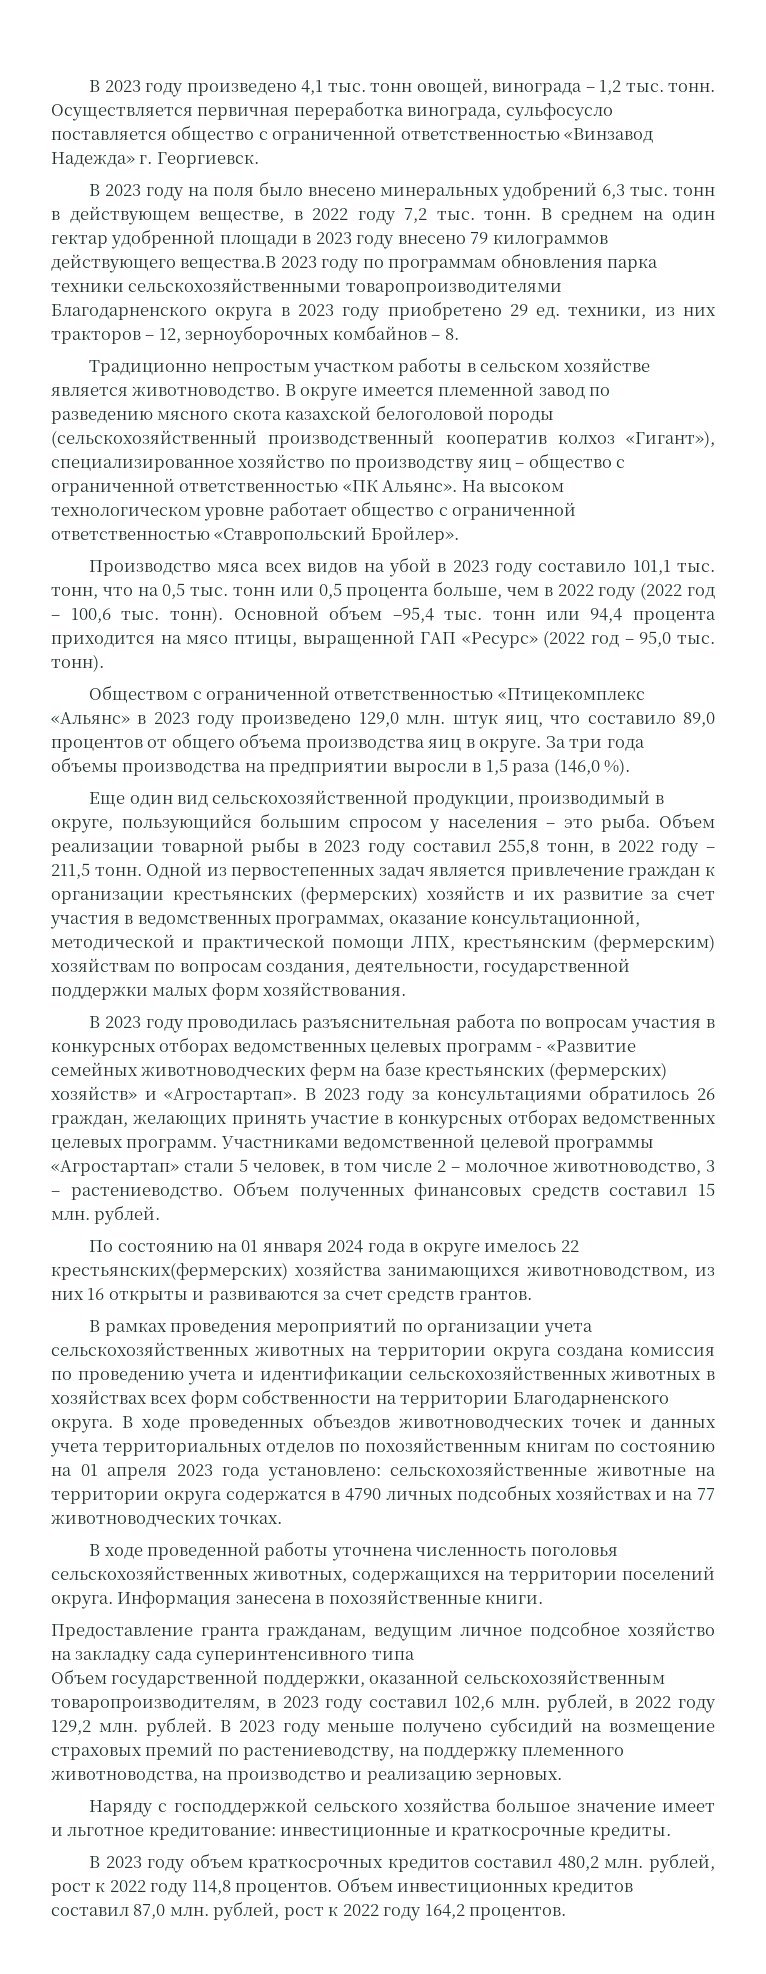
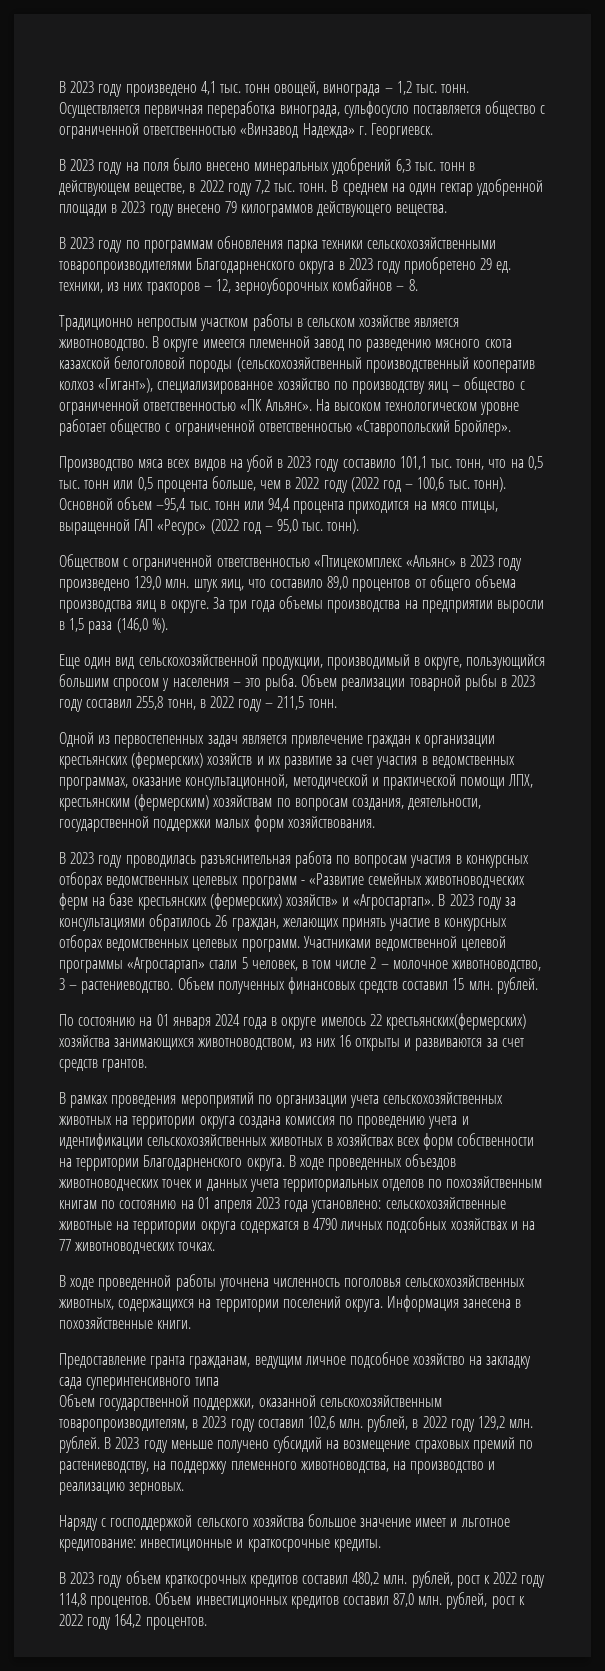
- В среднем на один гектар удобренной площади в 2023 году внесено 79 килограммов действующего вещества.В 2023 году по программам обновления парка техники сельскохозяйственными товаропроизводителями Благодарненского округа в 2023 году приобретено 29 ед. техники, из них тракторов – 12, зерноуборочных комбайнов – 8.
+ В среднем на один гектар удобренной площади в 2023 году внесено 79 килограммов действующего вещества.
+ В 2023 году по программам обновления парка техники сельскохозяйственными товаропроизводителями Благодарненского округа в 2023 году приобретено 29 ед. техники, из них тракторов – 12, зерноуборочных комбайнов – 8.
- Объем реализации товарной рыбы в 2023 году составил 255,8 тонн, в 2022 году – 211,5 тонн. Одной из первостепенных задач является привлечение граждан к организации крестьянских (фермерских) хозяйств и их развитие за счет участия в ведомственных программах, оказание консультационной, методической и практической помощи ЛПХ, крестьянским (фермерским) хозяйствам по вопросам создания, деятельности, государственной поддержки малых форм хозяйствования.
+ Объем реализации товарной рыбы в 2023 году составил 255,8 тонн, в 2022 году – 211,5 тонн.
+ Одной из первостепенных задач является привлечение граждан к организации крестьянских (фермерских) хозяйств и их развитие за счет участия в ведомственных программах, оказание консультационной, методической и практической помощи ЛПХ, крестьянским (фермерским) хозяйствам по вопросам создания, деятельности, государственной поддержки малых форм хозяйствования.

